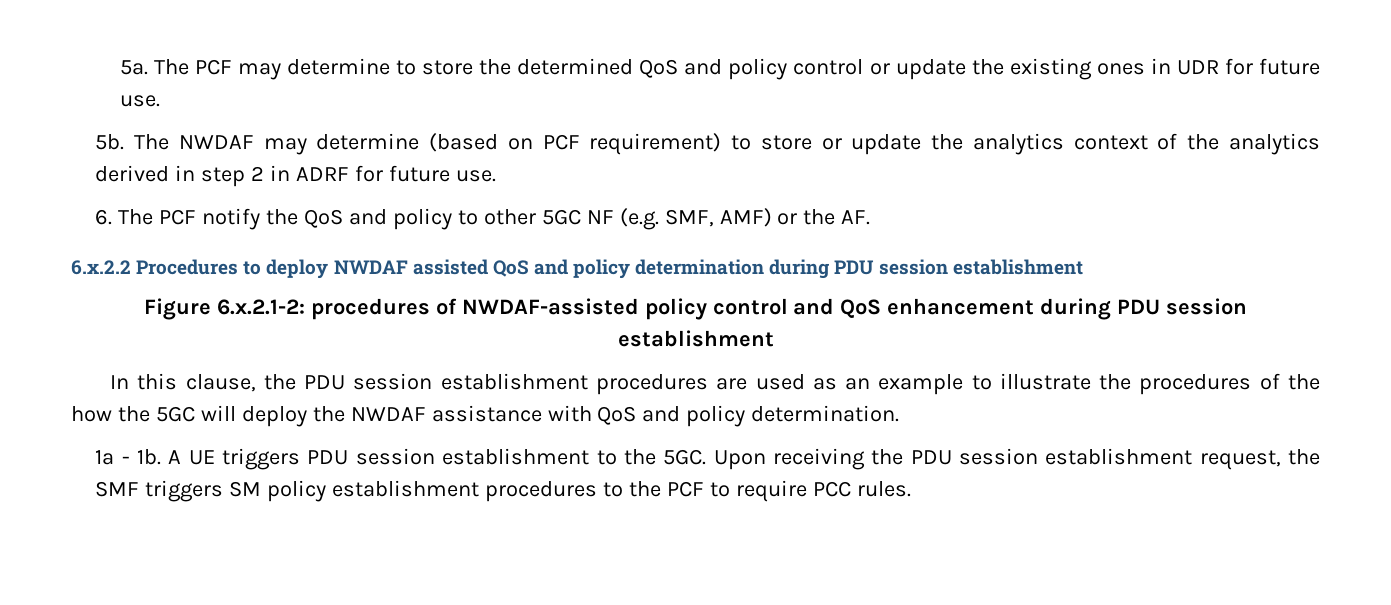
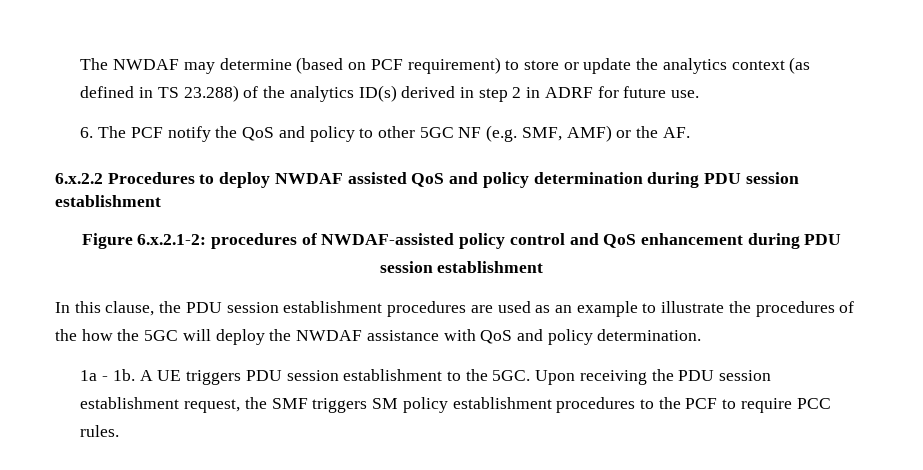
- 5a. The PCF may determine to store the determined QoS and policy control or update the existing ones in UDR for future use.
- 5b. The NWDAF may determine (based on PCF requirement) to store or update the analytics context of the analytics derived in step 2 in ADRF for future use.
+ The NWDAF may determine (based on PCF requirement) to store or update the analytics context (as defined in TS 23.288) of the analytics ID(s) derived in step 2 in ADRF for future use.

